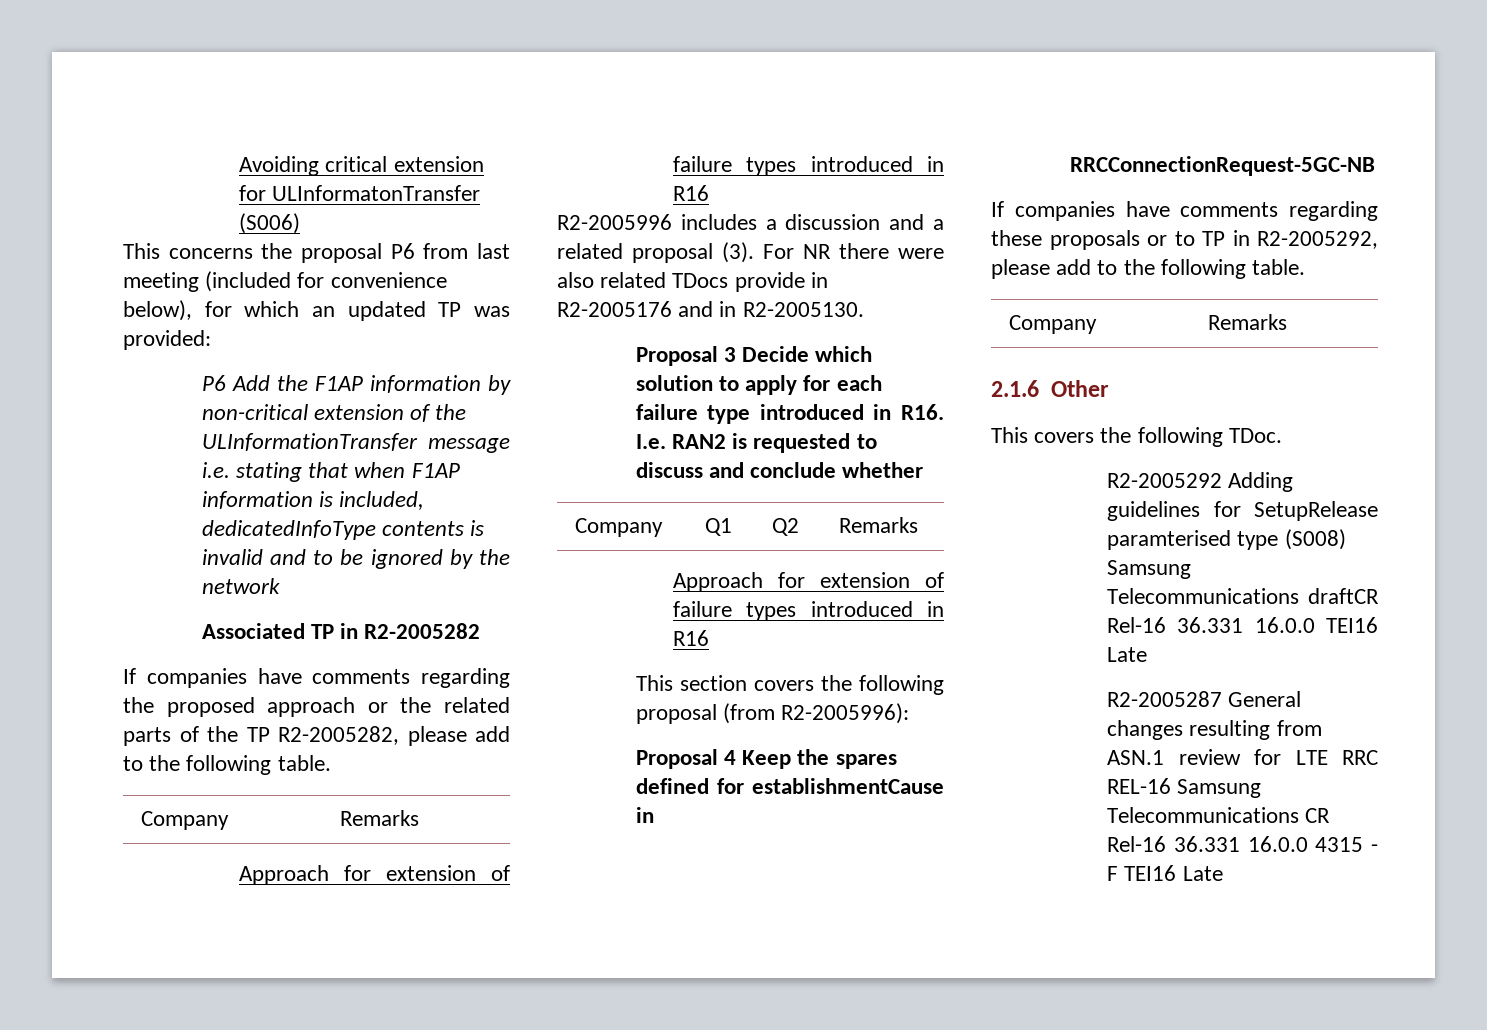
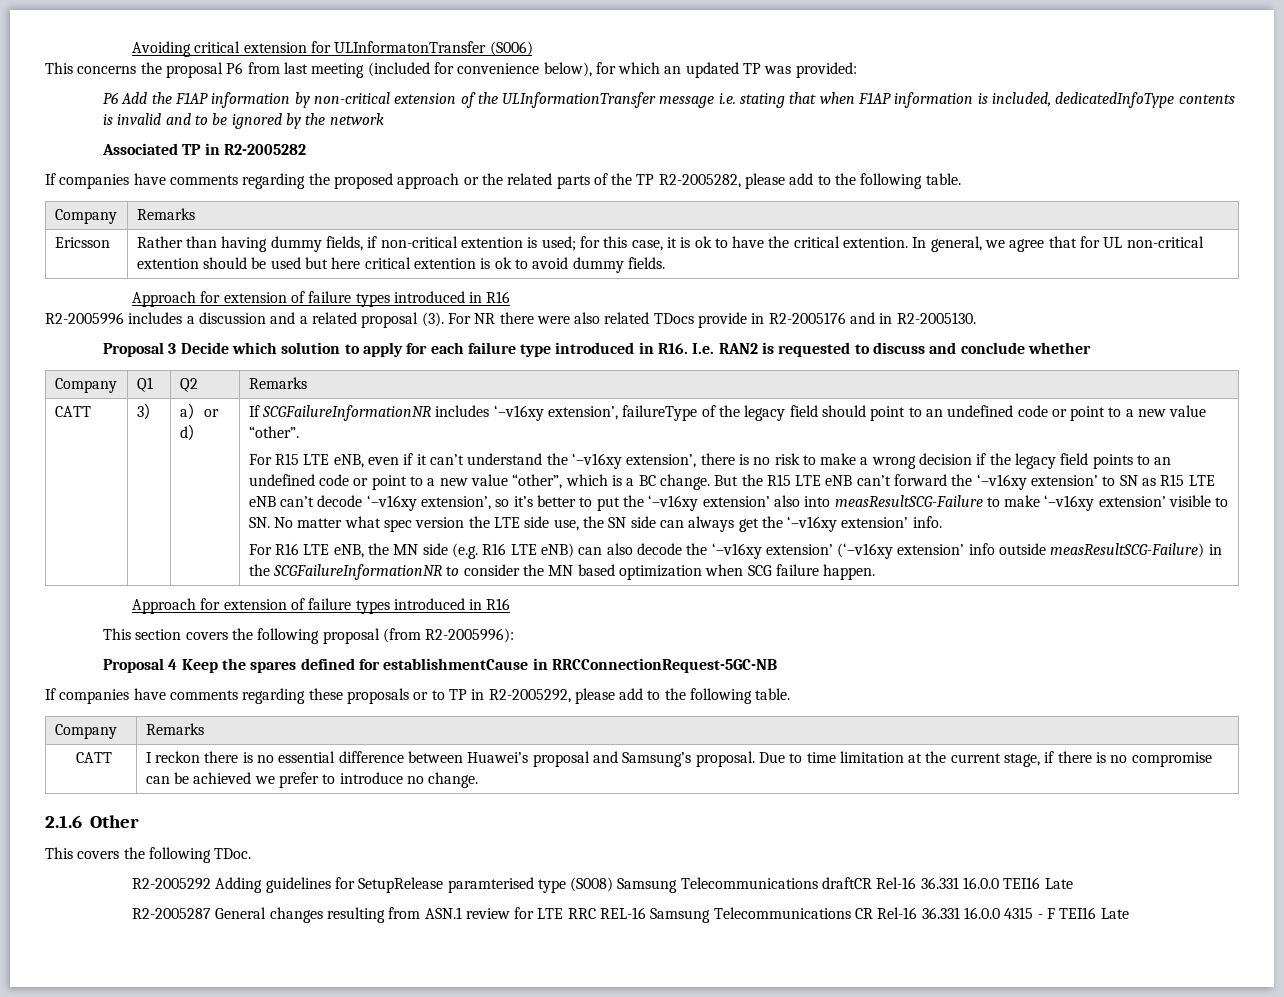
+ Ericsson | Rather than having dummy fields, if non-critical extention is used; for this case, it is ok to have the critical extention. In general, we agree that for UL non-critical extention should be used but here critical extention is ok to avoid dummy fields.
+ CATT | 3） | a）or d） | If SCGFailureInformationNR includes ‘–v16xy extension’, failureType of the legacy field should point to an undefined code or point to a new value “other”.
+ For R15 LTE eNB, even if it can’t understand the ‘–v16xy extension’, there is no risk to make a wrong decision if the legacy field points to an undefined code or point to a new value “other”, which is a BC change. But the R15 LTE eNB can’t forward the ‘–v16xy extension’ to SN as R15 LTE eNB can’t decode ‘–v16xy extension’, so it’s better to put the ‘–v16xy extension’ also into measResultSCG-Failure to make ‘–v16xy extension’ visible to SN. No matter what spec version the LTE side use, the SN side can always get the ‘–v16xy extension’ info.
+ For R16 LTE eNB, the MN side (e.g. R16 LTE eNB) can also decode the ‘–v16xy extension’ (‘–v16xy extension’ info outside measResultSCG-Failure) in the SCGFailureInformationNR to consider the MN based optimization when SCG failure happen.
+ CATT | I reckon there is no essential difference between Huawei’s proposal and Samsung’s proposal. Due to time limitation at the current stage, if there is no compromise can be achieved we prefer to introduce no change.

